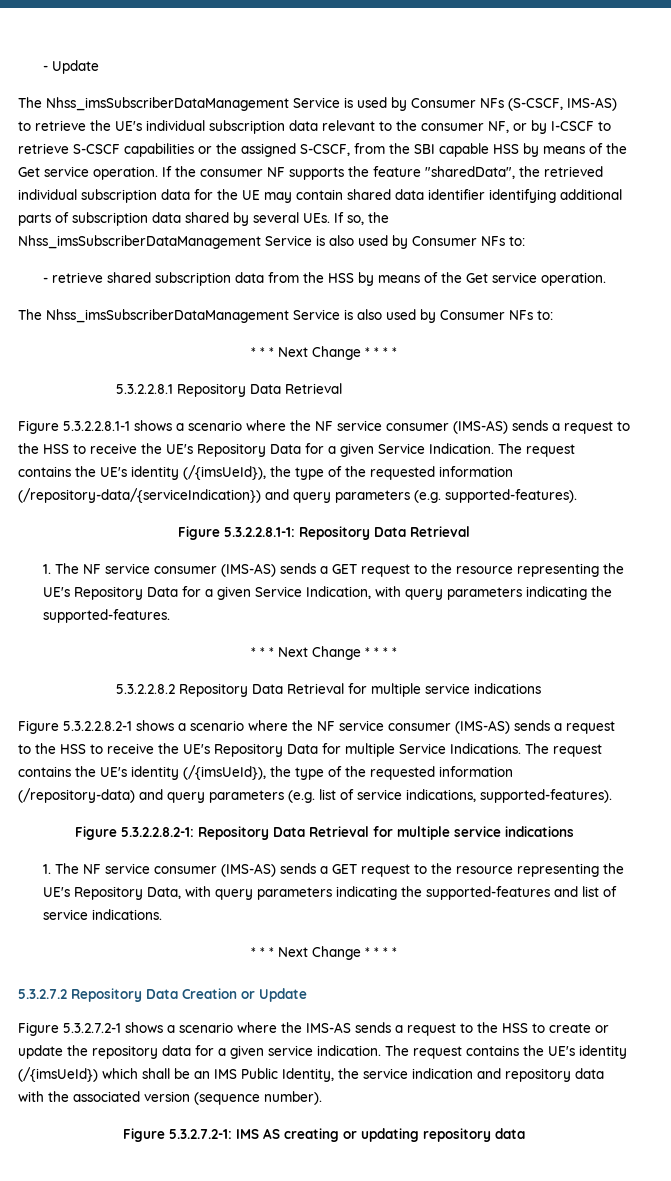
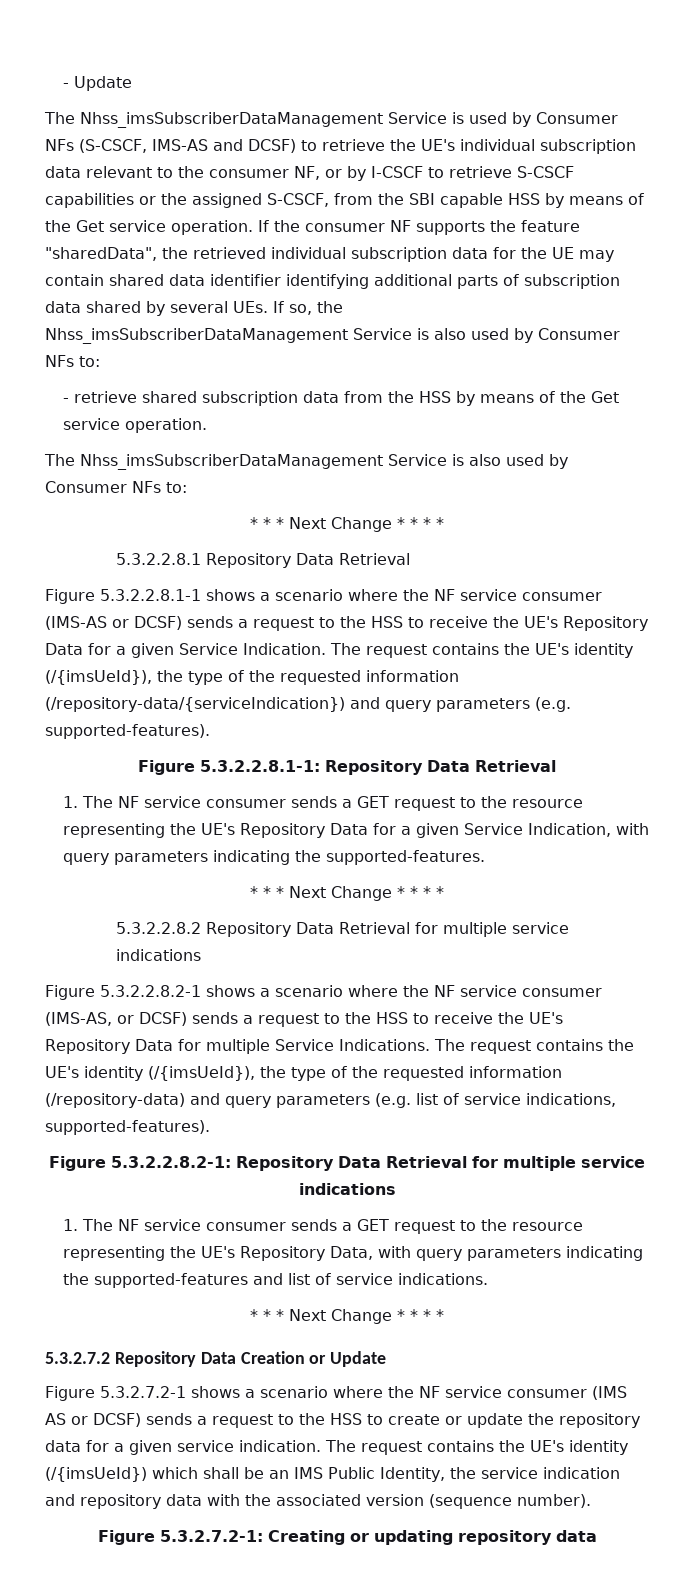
- The Nhss_imsSubscriberDataManagement Service is used by Consumer NFs (S-CSCF, IMS-AS) to retrieve the UE's individual subscription data relevant to the consumer NF, or by I-CSCF to retrieve S-CSCF capabilities or the assigned S-CSCF, from the SBI capable HSS by means of the Get service operation.
+ The Nhss_imsSubscriberDataManagement Service is used by Consumer NFs (S-CSCF, IMS-AS and DCSF) to retrieve the UE's individual subscription data relevant to the consumer NF, or by I-CSCF to retrieve S-CSCF capabilities or the assigned S-CSCF, from the SBI capable HSS by means of the Get service operation.
- Figure 5.3.2.2.8.1-1 shows a scenario where the NF service consumer (IMS-AS) sends a request to the HSS to receive the UE's Repository Data for a given Service Indication.
+ Figure 5.3.2.2.8.1-1 shows a scenario where the NF service consumer (IMS-AS or DCSF) sends a request to the HSS to receive the UE's Repository Data for a given Service Indication.
- 1. The NF service consumer (IMS-AS) sends a GET request to the resource representing the UE's Repository Data for a given Service Indication, with query parameters indicating the supported-features.
+ 1. The NF service consumer sends a GET request to the resource representing the UE's Repository Data for a given Service Indication, with query parameters indicating the supported-features.
- Figure 5.3.2.2.8.2-1 shows a scenario where the NF service consumer (IMS-AS) sends a request to the HSS to receive the UE's Repository Data for multiple Service Indications.
+ Figure 5.3.2.2.8.2-1 shows a scenario where the NF service consumer (IMS-AS, or DCSF) sends a request to the HSS to receive the UE's Repository Data for multiple Service Indications.
- 1. The NF service consumer (IMS-AS) sends a GET request to the resource representing the UE's Repository Data, with query parameters indicating the supported-features and list of service indications.
+ 1. The NF service consumer sends a GET request to the resource representing the UE's Repository Data, with query parameters indicating the supported-features and list of service indications.
- Figure 5.3.2.7.2-1 shows a scenario where the IMS-AS sends a request to the HSS to create or update the repository data for a given service indication.
+ Figure 5.3.2.7.2-1 shows a scenario where the NF service consumer (IMS AS or DCSF) sends a request to the HSS to create or update the repository data for a given service indication.
- Figure 5.3.2.7.2-1: IMS AS creating or updating repository data
+ Figure 5.3.2.7.2-1: Creating or updating repository data

